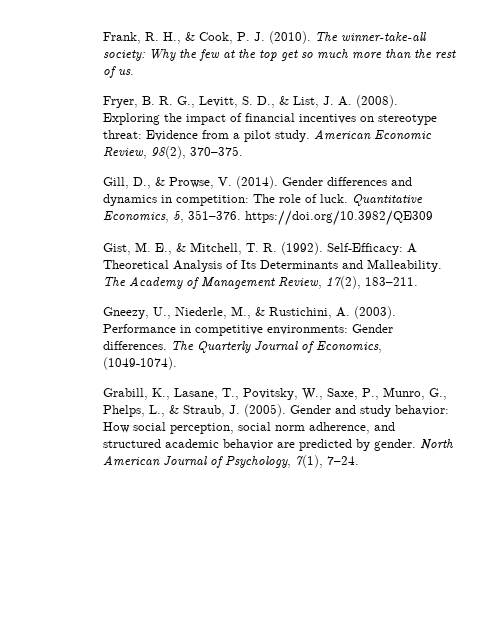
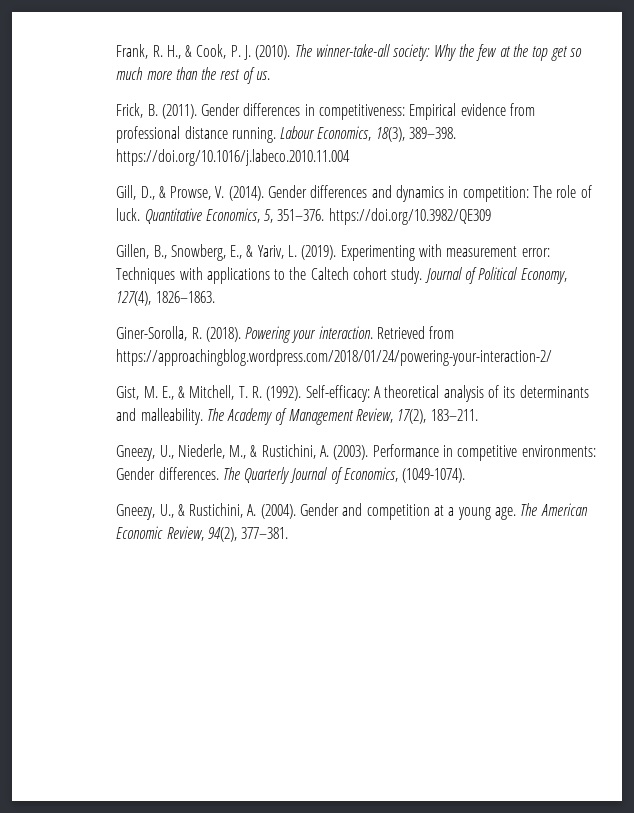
- Fryer, B. R. G., Levitt, S. D., & List, J. A. (2008). Exploring the impact of financial incentives on stereotype threat: Evidence from a pilot study. American Economic Review, 98(2), 370–375.
+ Frick, B. (2011). Gender differences in competitiveness: Empirical evidence from professional distance running. Labour Economics, 18(3), 389–398. https://doi.org/10.1016/j.labeco.2010.11.004
+ Gillen, B., Snowberg, E., & Yariv, L. (2019). Experimenting with measurement error: Techniques with applications to the Caltech cohort study. Journal of Political Economy, 127(4), 1826–1863.
+ Giner-Sorolla, R. (2018). Powering your interaction. Retrieved from https://approachingblog.wordpress.com/2018/01/24/powering-your-interaction-2/
- Self-Efficacy: A Theoretical Analysis of Its Determinants and Malleability.
+ Self-efficacy: A theoretical analysis of its determinants and malleability.
- Grabill, K., Lasane, T., Povitsky, W., Saxe, P., Munro, G., Phelps, L., & Straub, J. (2005). Gender and study behavior: How social perception, social norm adherence, and structured academic behavior are predicted by gender. North American Journal of Psychology, 7(1), 7–24.
+ Gneezy, U., & Rustichini, A. (2004). Gender and competition at a young age. The American Economic Review, 94(2), 377–381.

